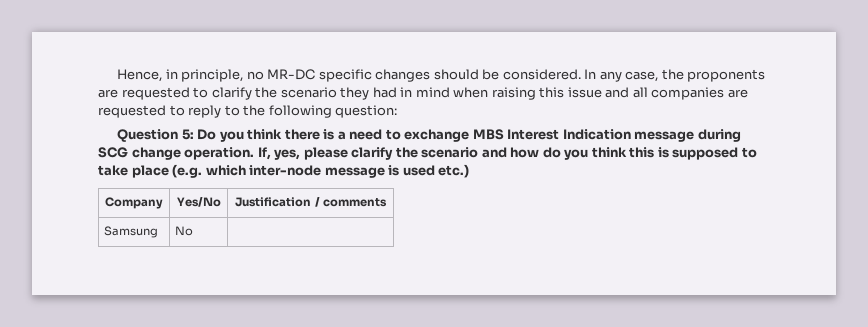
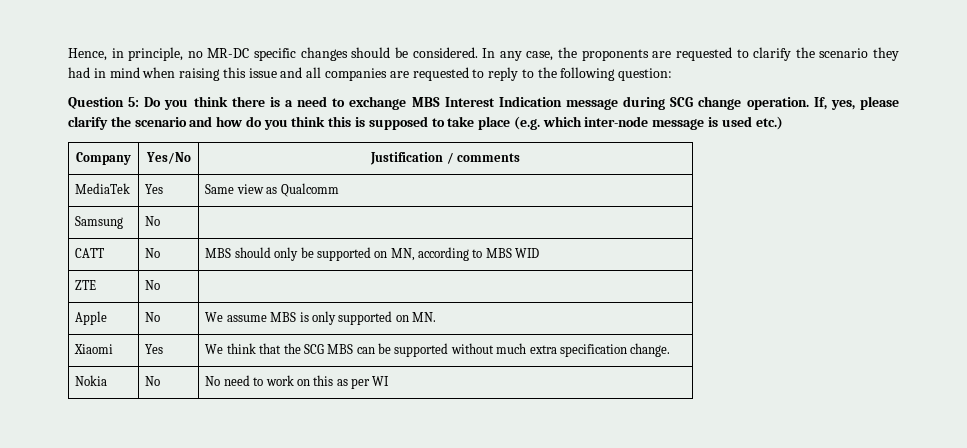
+ MediaTek | Yes | Same view as Qualcomm
  Samsung | No |
+ CATT | No | MBS should only be supported on MN, according to MBS WID
+ ZTE | No |
+ Apple | No | We assume MBS is only supported on MN.
+ Xiaomi | Yes | We think that the SCG MBS can be supported without much extra specification change.
+ Nokia | No | No need to work on this as per WI

